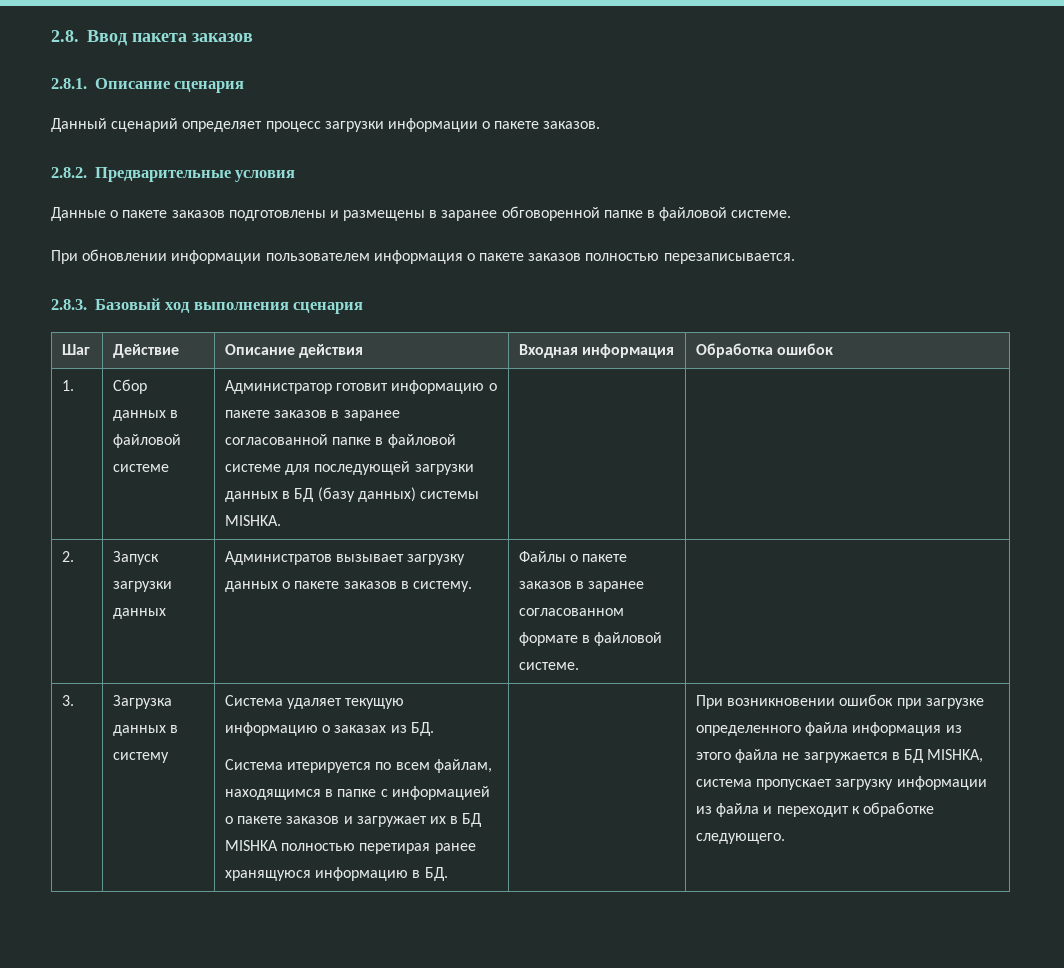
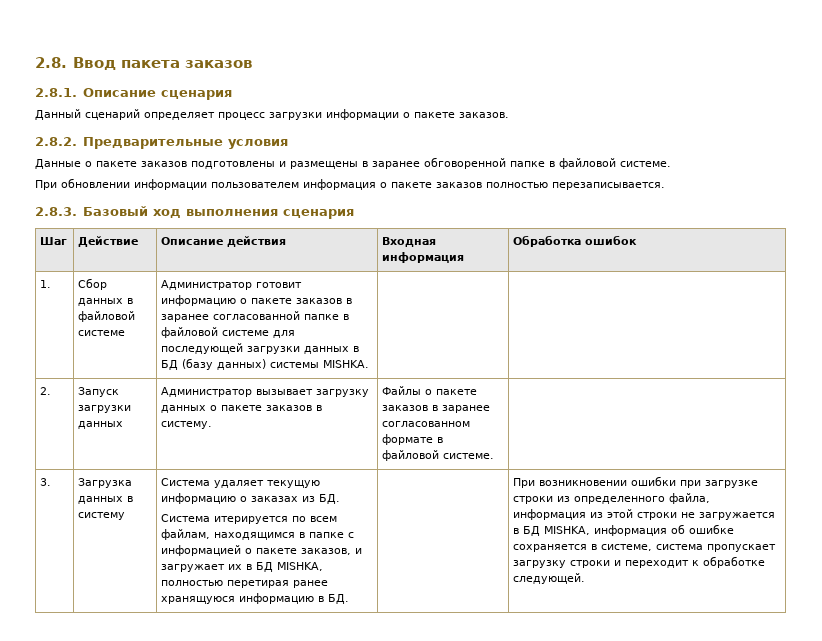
- 2. | Запуск загрузки данных | Администратов вызывает загрузку данных о пакете заказов в систему. | Файлы о пакете заказов в заранее согласованном формате в файловой системе. |
+ 2. | Запуск загрузки данных | Администратор вызывает загрузку данных о пакете заказов в систему. | Файлы о пакете заказов в заранее согласованном формате в файловой системе. |
- Система итерируется по всем файлам, находящимся в папке с информацией о пакете заказов и загружает их в БД MISHKA полностью перетирая ранее хранящуюся информацию в БД.
+ Система итерируется по всем файлам, находящимся в папке с информацией о пакете заказов, и загружает их в БД MISHKA, полностью перетирая ранее хранящуюся информацию в БД.
- При возникновении ошибок при загрузке определенного файла информация из этого файла не загружается в БД MISHKA, система пропускает загрузку информации из файла и переходит к обработке следующего.
+ При возникновении ошибки при загрузке строки из определенного файла, информация из этой строки не загружается в БД MISHKA, информация об ошибке сохраняется в системе, система пропускает загрузку строки и переходит к обработке следующей.

